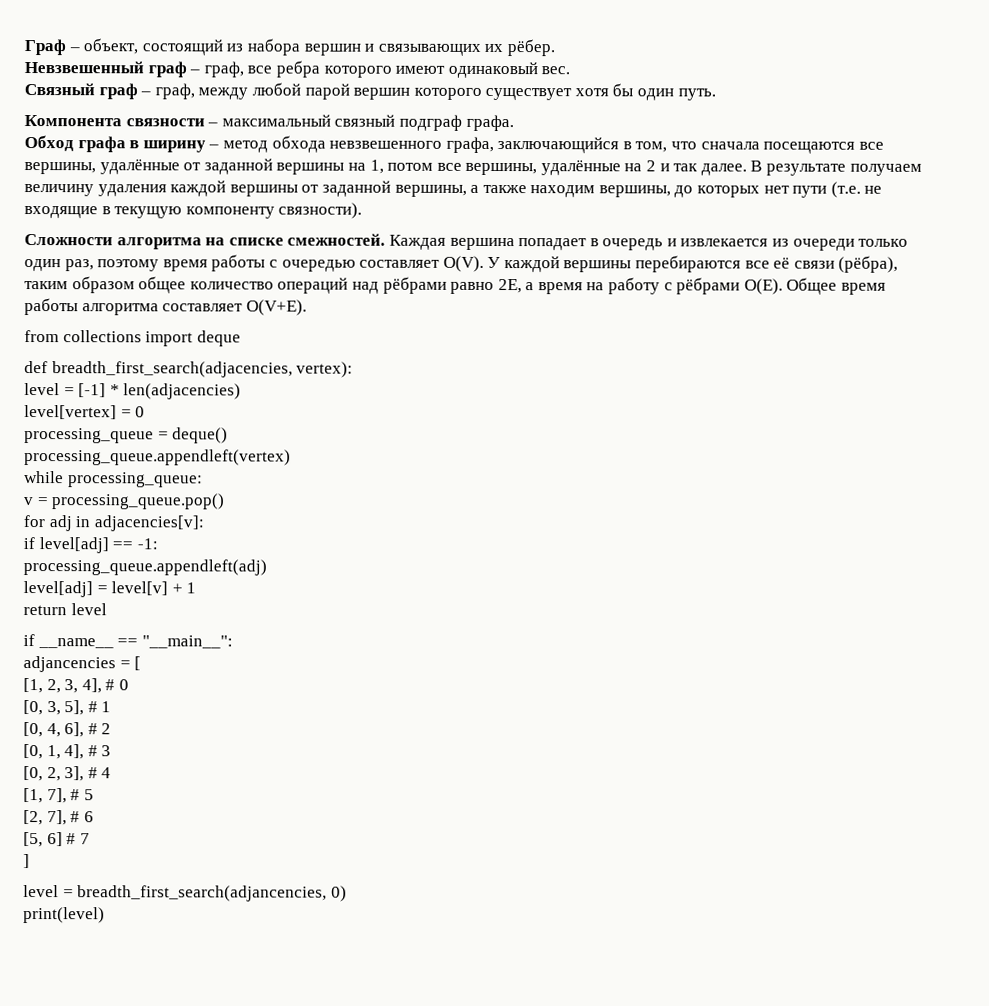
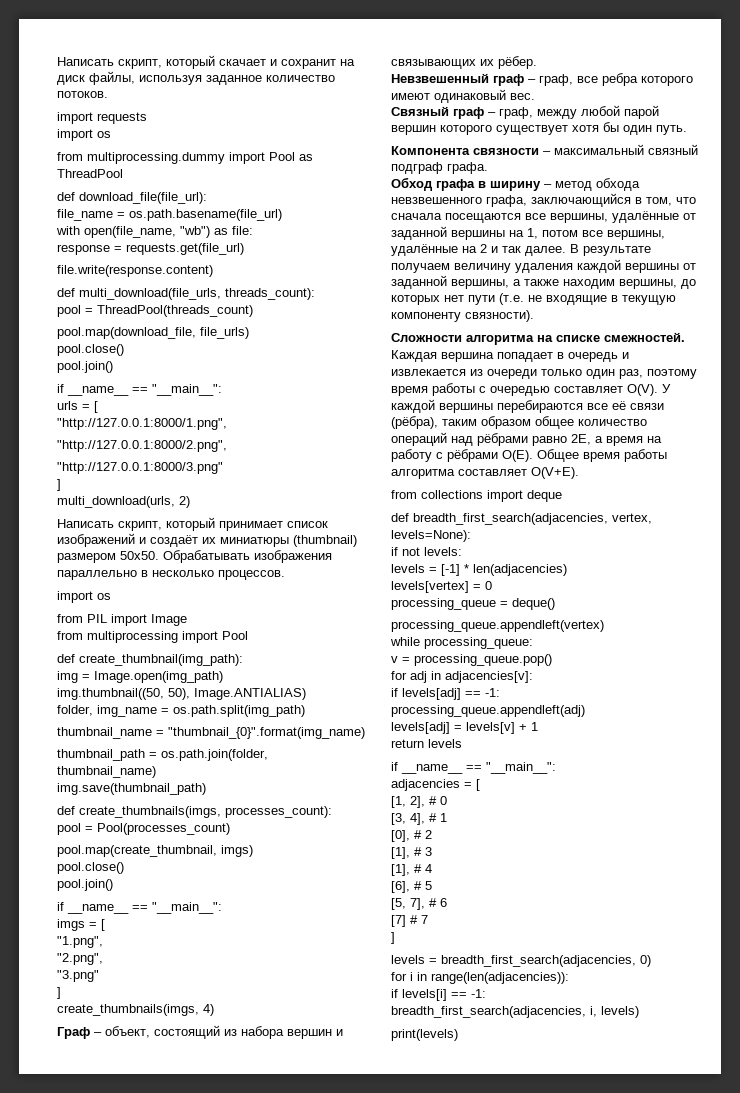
+ Написать скрипт, который скачает и сохранит на диск файлы, используя заданное количество потоков.
+ import requests
+ import os
+ from multiprocessing.dummy import Pool as ThreadPool
+ def download_file(file_url):
+ file_name = os.path.basename(file_url)
+ with open(file_name, "wb") as file:
+ response = requests.get(file_url)
+ file.write(response.content)
+ def multi_download(file_urls, threads_count):
+ pool = ThreadPool(threads_count)
+ pool.map(download_file, file_urls)
+ pool.close()
+ pool.join()
+ if __name__ == "__main__":
+ urls = [
+ "http://127.0.0.1:8000/1.png",
+ "http://127.0.0.1:8000/2.png",
+ "http://127.0.0.1:8000/3.png"
+ ]
+ multi_download(urls, 2)
+ Написать скрипт, который принимает список изображений и создаёт их миниатюры (thumbnail) размером 50x50. Обрабатывать изображения параллельно в несколько процессов.
+ import os
+ from PIL import Image
+ from multiprocessing import Pool
+ def create_thumbnail(img_path):
+ img = Image.open(img_path)
+ img.thumbnail((50, 50), Image.ANTIALIAS)
+ folder, img_name = os.path.split(img_path)
+ thumbnail_name = "thumbnail_{0}".format(img_name)
+ thumbnail_path = os.path.join(folder, thumbnail_name)
+ img.save(thumbnail_path)
+ def create_thumbnails(imgs, processes_count):
+ pool = Pool(processes_count)
+ pool.map(create_thumbnail, imgs)
+ pool.close()
+ pool.join()
+ if __name__ == "__main__":
+ imgs = [
+ "1.png",
+ "2.png",
+ "3.png"
+ ]
+ create_thumbnails(imgs, 4)
- def breadth_first_search(adjacencies, vertex):
- level = [-1] * len(adjacencies)
+ def breadth_first_search(adjacencies, vertex, levels=None):
+ if not levels:
+ levels = [-1] * len(adjacencies)
- level[vertex] = 0
+ levels[vertex] = 0
- if level[adj] == -1:
+ if levels[adj] == -1:
- level[adj] = level[v] + 1
+ levels[adj] = levels[v] + 1
- return level
+ return levels
  if __name__ == "__main__":
- adjancencies = [
+ adjacencies = [
- [1, 2, 3, 4], # 0
+ [1, 2], # 0
- [0, 3, 5], # 1
+ [3, 4], # 1
- [0, 4, 6], # 2
+ [0], # 2
- [0, 1, 4], # 3
+ [1], # 3
- [0, 2, 3], # 4
+ [1], # 4
- [1, 7], # 5
+ [6], # 5
- [2, 7], # 6
+ [5, 7], # 6
- [5, 6] # 7
+ [7] # 7
- level = breadth_first_search(adjancencies, 0)
- print(level)
+ levels = breadth_first_search(adjacencies, 0)
+ for i in range(len(adjacencies)):
+ if levels[i] == -1:
+ breadth_first_search(adjacencies, i, levels)
+ print(levels)

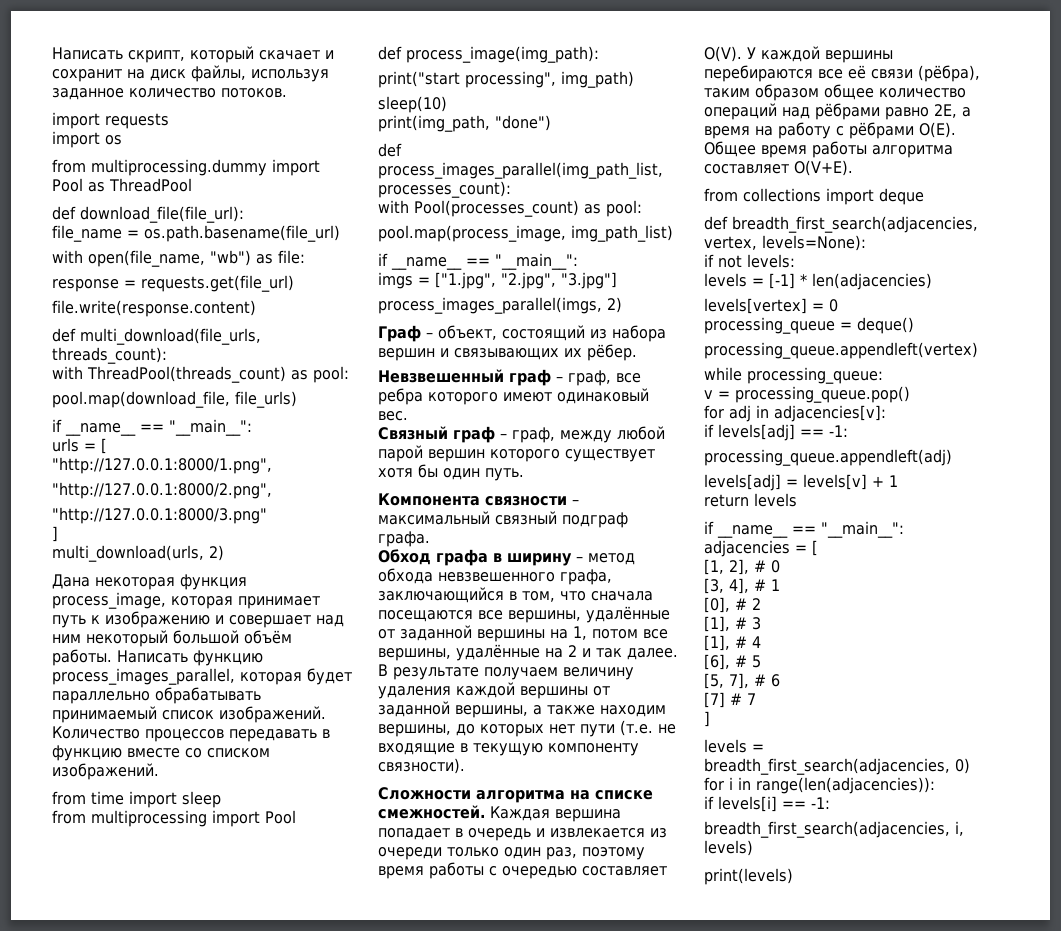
- pool = ThreadPool(threads_count)
+ with ThreadPool(threads_count) as pool:
  pool.map(download_file, file_urls)
- pool.close()
- pool.join()
- Написать скрипт, который принимает список изображений и создаёт их миниатюры (thumbnail) размером 50x50. Обрабатывать изображения параллельно в несколько процессов.
- import os
- from PIL import Image
+ Дана некоторая функция process_image, которая принимает путь к изображению и совершает над ним некоторый большой объём работы. Написать функцию process_images_parallel, которая будет параллельно обрабатывать принимаемый список изображений. Количество процессов передавать в функцию вместе со списком изображений.
+ from time import sleep
- def create_thumbnail(img_path):
- img = Image.open(img_path)
- img.thumbnail((50, 50), Image.ANTIALIAS)
- folder, img_name = os.path.split(img_path)
- thumbnail_name = "thumbnail_{0}".format(img_name)
- thumbnail_path = os.path.join(folder, thumbnail_name)
- img.save(thumbnail_path)
- def create_thumbnails(imgs, processes_count):
+ def process_image(img_path):
+ print("start processing", img_path)
+ sleep(10)
+ print(img_path, "done")
+ def process_images_parallel(img_path_list, processes_count):
- pool = Pool(processes_count)
- pool.map(create_thumbnail, imgs)
- pool.close()
- pool.join()
+ with Pool(processes_count) as pool:
+ pool.map(process_image, img_path_list)
- imgs = [
- "1.png",
- "2.png",
- "3.png"
- ]
- create_thumbnails(imgs, 4)
+ imgs = ["1.jpg", "2.jpg", "3.jpg"]
+ process_images_parallel(imgs, 2)

